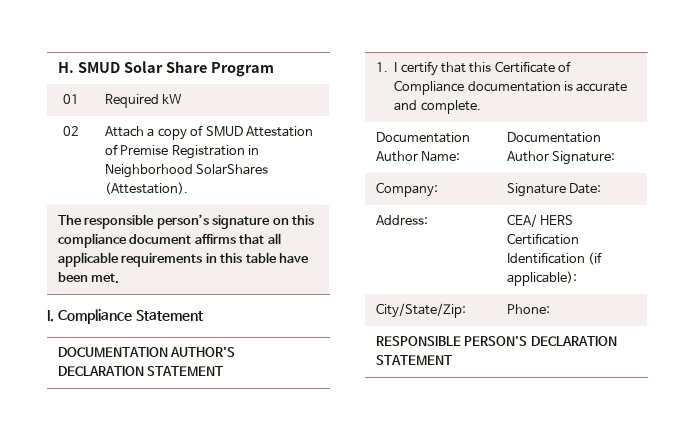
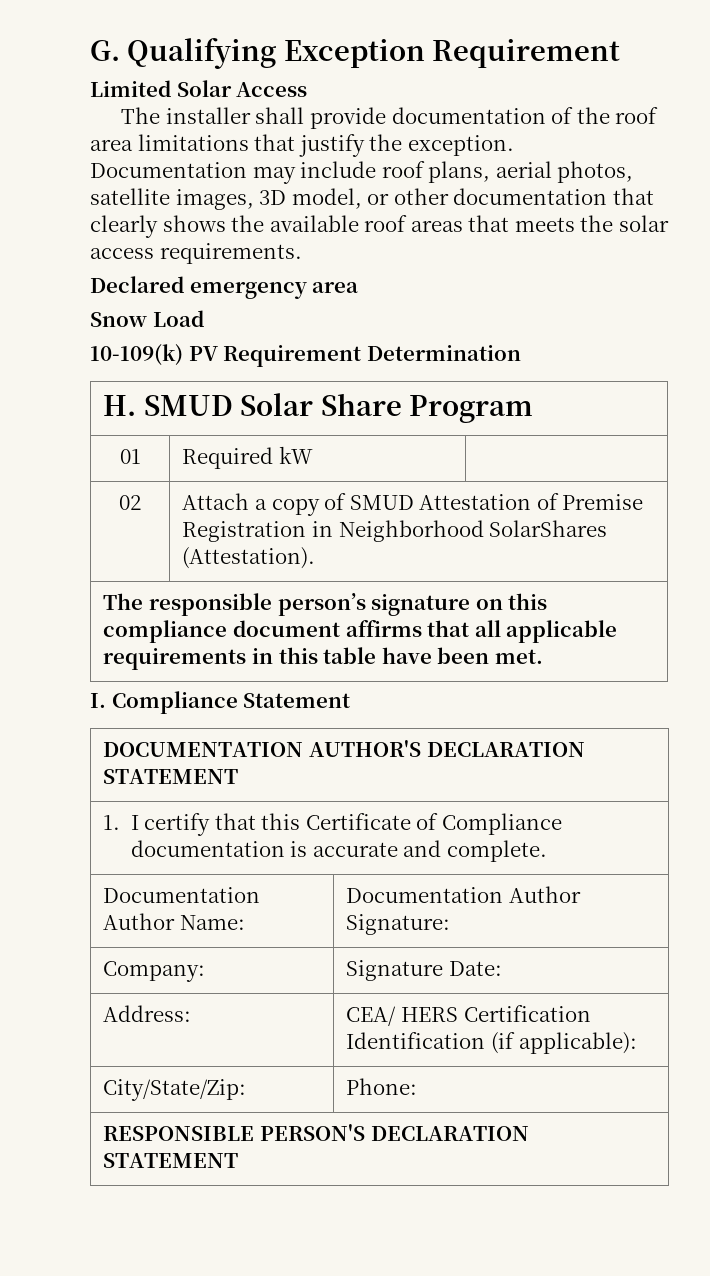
+ G. Qualifying Exception Requirement
+ Limited Solar Access
+ The installer shall provide documentation of the roof area limitations that justify the exception. Documentation may include roof plans, aerial photos, satellite images, 3D model, or other documentation that clearly shows the available roof areas that meets the solar access requirements.
+ Declared emergency area
+ Snow Load
+ 10-109(k) PV Requirement Determination

